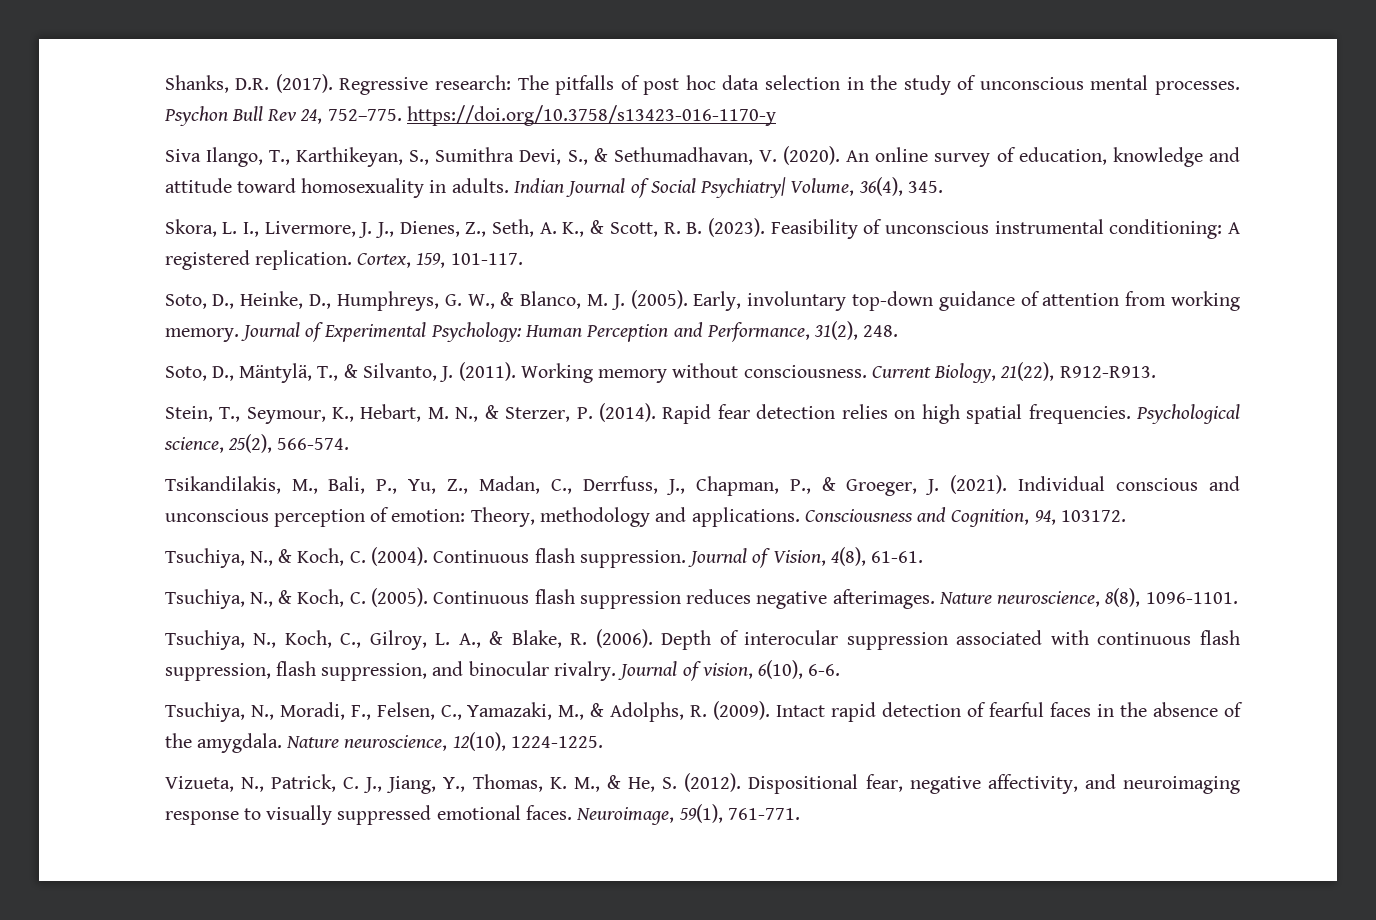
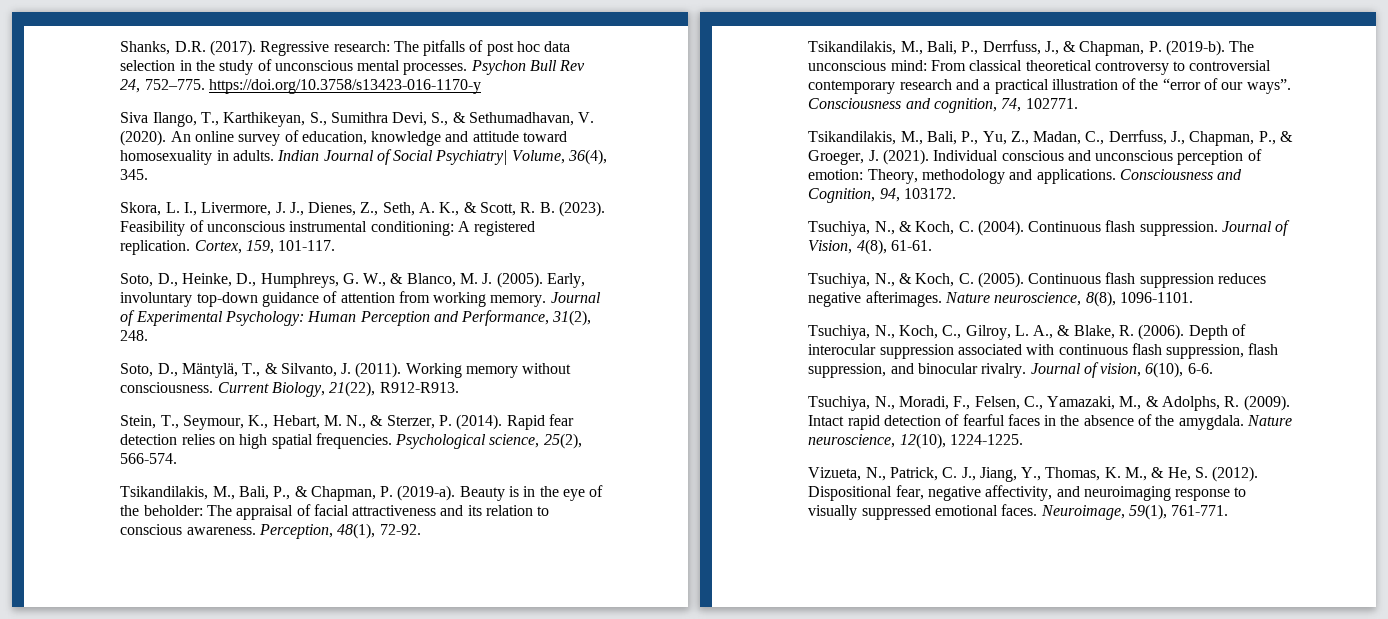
+ Tsikandilakis, M., Bali, P., & Chapman, P. (2019-a). Beauty is in the eye of the beholder: The appraisal of facial attractiveness and its relation to conscious awareness. Perception, 48(1), 72-92.
+ Tsikandilakis, M., Bali, P., Derrfuss, J., & Chapman, P. (2019-b). The unconscious mind: From classical theoretical controversy to controversial contemporary research and a practical illustration of the “error of our ways”. Consciousness and cognition, 74, 102771.

